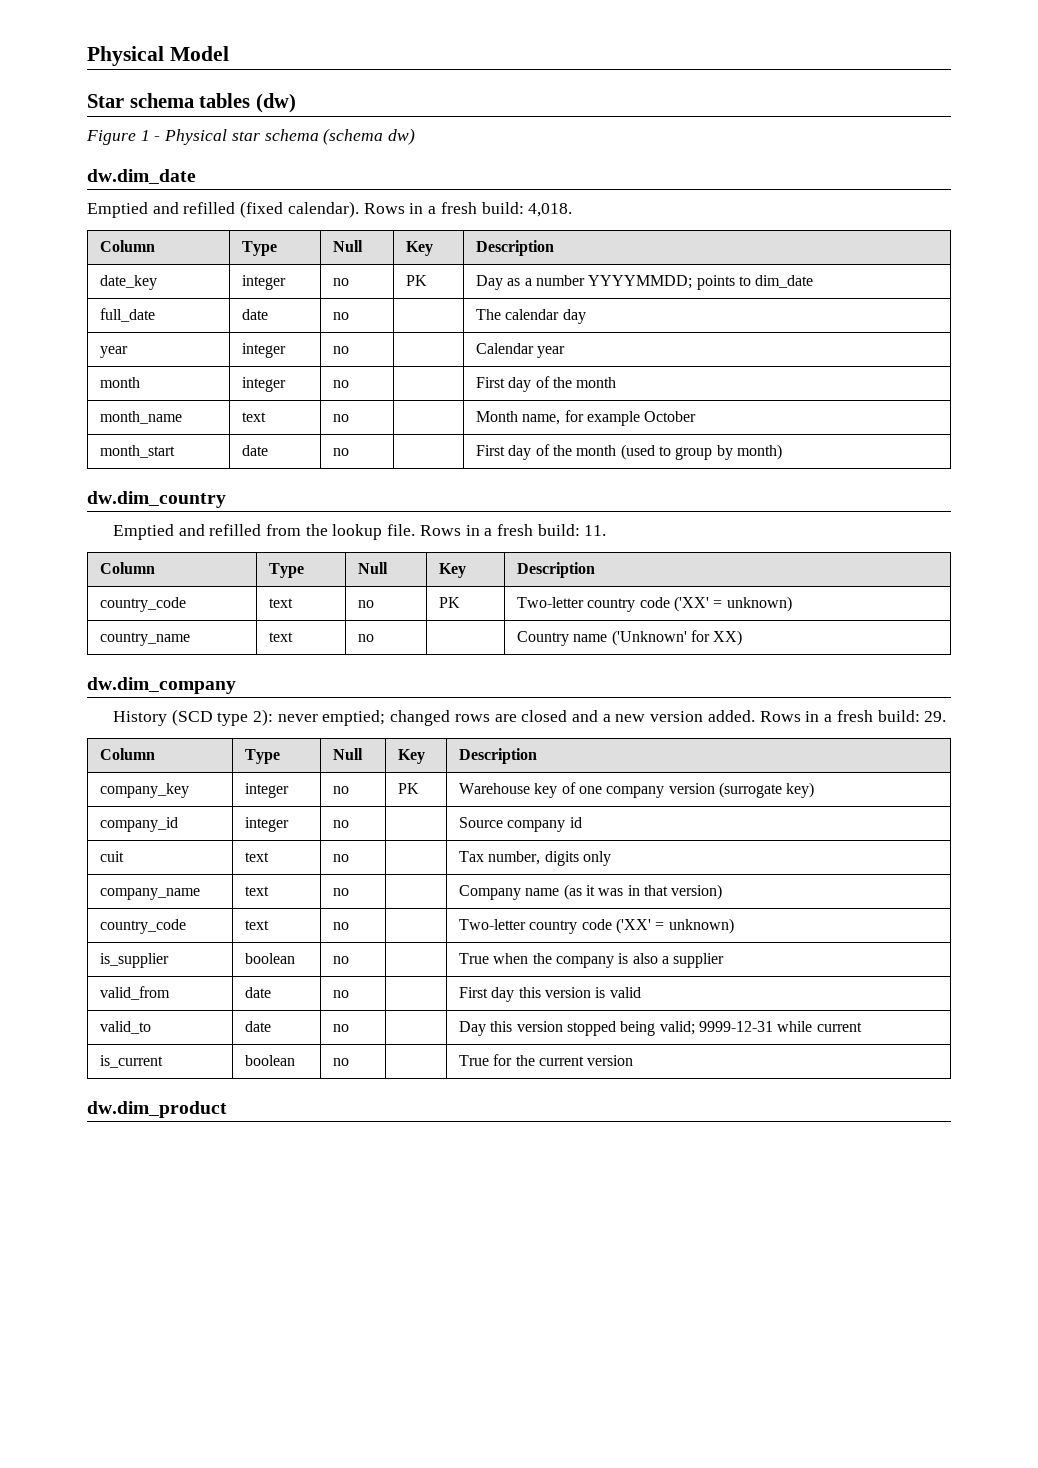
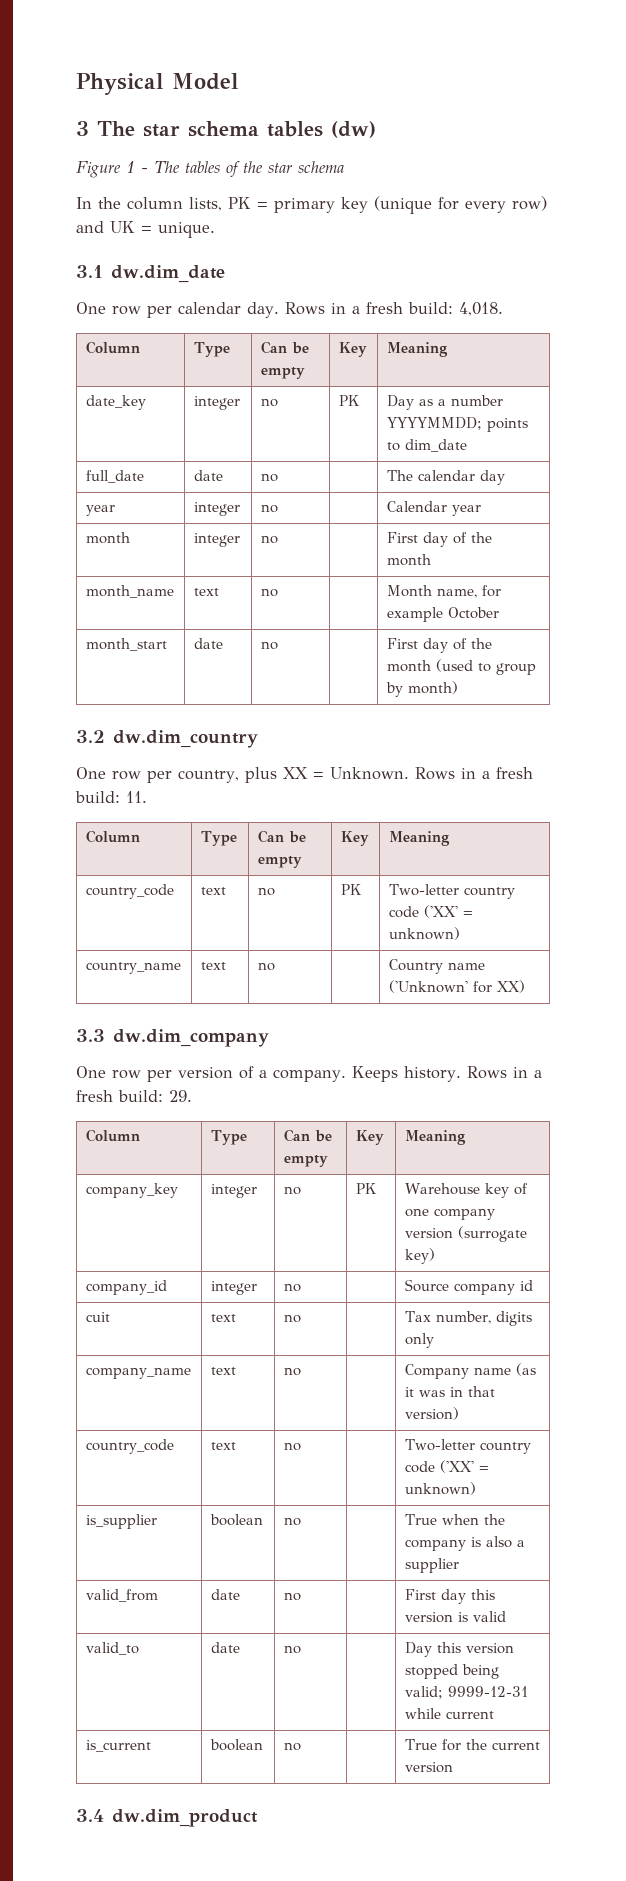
- Star schema tables (dw)
+ 3 The star schema tables (dw)
- Figure 1 - Physical star schema (schema dw)
- dw.dim_date
- Emptied and refilled (fixed calendar).
+ Figure 1 - The tables of the star schema
+ In the column lists, PK = primary key (unique for every row) and UK = unique.
+ 3.1 dw.dim_date
+ One row per calendar day.
  Rows in a fresh build: 4,018.
- Column | Type | Null | Key | Description
+ Column | Type | Can be empty | Key | Meaning
- dw.dim_country
+ 3.2 dw.dim_country
- Emptied and refilled from the lookup file.
+ One row per country, plus XX = Unknown.
  Rows in a fresh build: 11.
- Column | Type | Null | Key | Description
+ Column | Type | Can be empty | Key | Meaning
- dw.dim_company
+ 3.3 dw.dim_company
- History (SCD type 2): never emptied; changed rows are closed and a new version added.
+ One row per version of a company. Keeps history.
  Rows in a fresh build: 29.
- Column | Type | Null | Key | Description
+ Column | Type | Can be empty | Key | Meaning
- dw.dim_product
+ 3.4 dw.dim_product

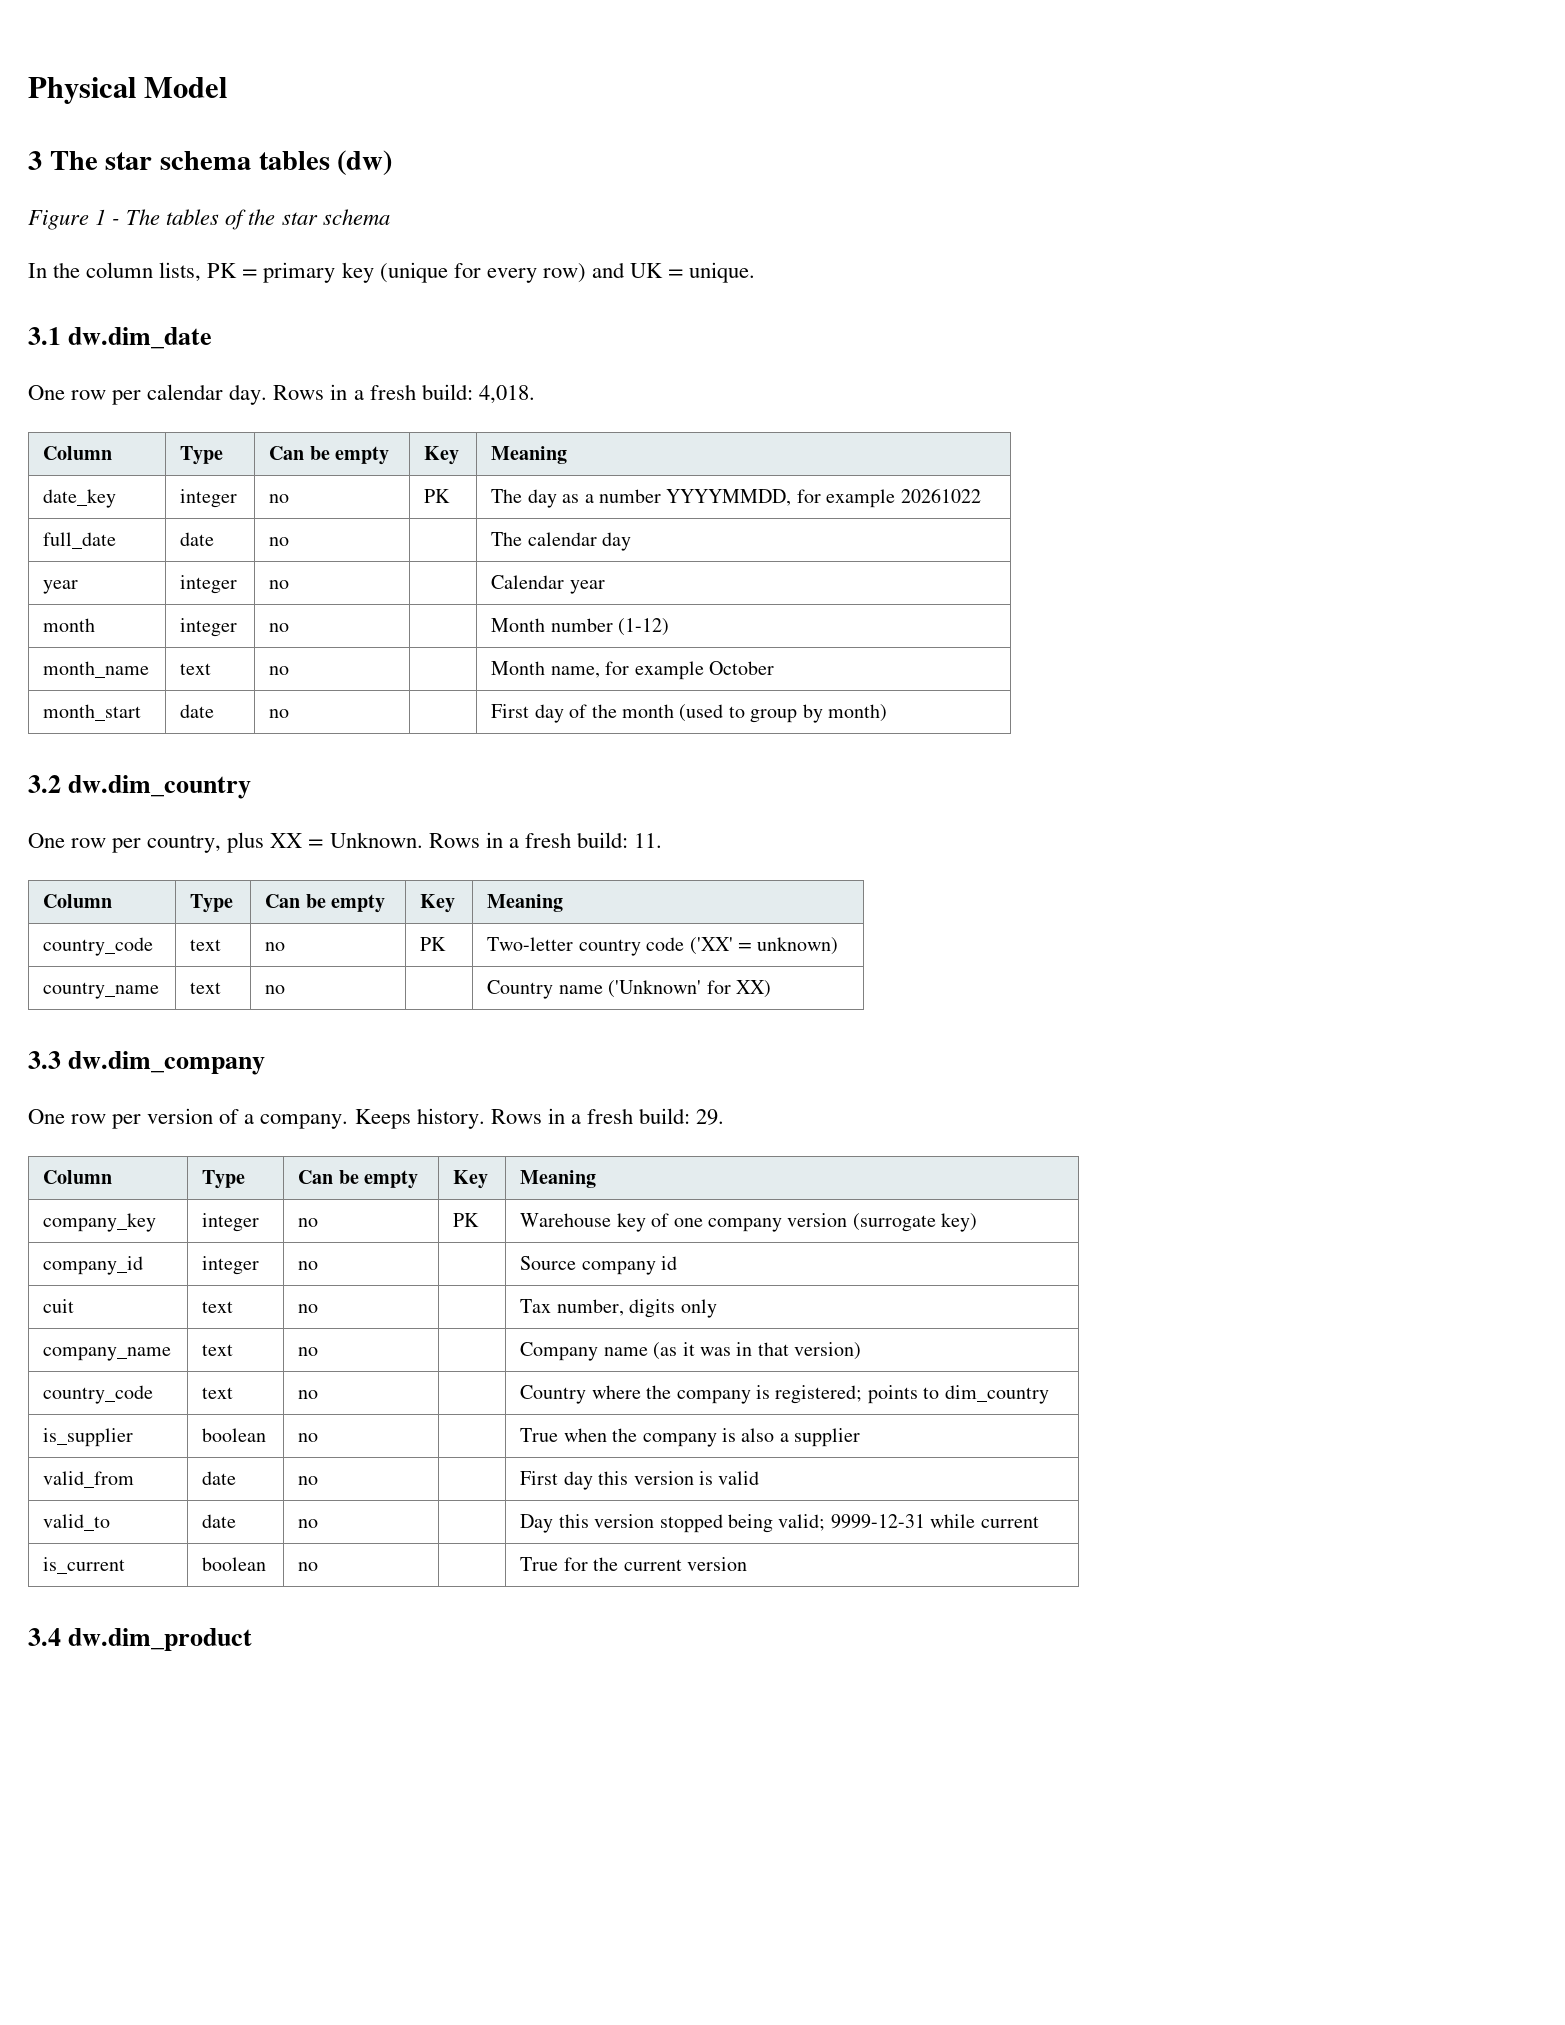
- date_key | integer | no | PK | Day as a number YYYYMMDD; points to dim_date
+ date_key | integer | no | PK | The day as a number YYYYMMDD, for example 20261022
- month | integer | no | | First day of the month
+ month | integer | no | | Month number (1-12)
- country_code | text | no | | Two-letter country code ('XX' = unknown)
+ country_code | text | no | | Country where the company is registered; points to dim_country

